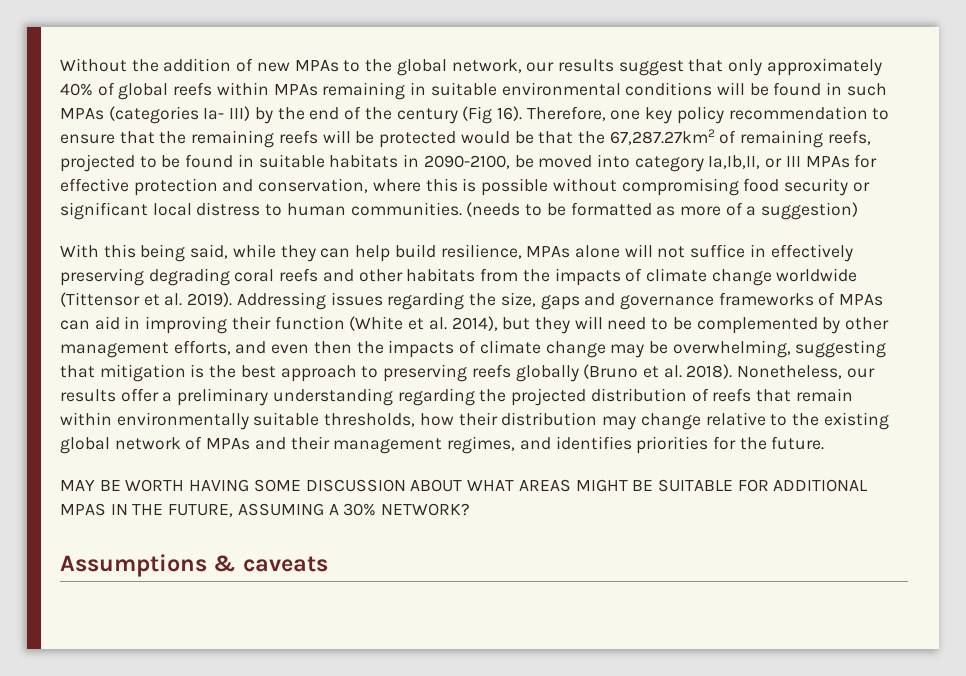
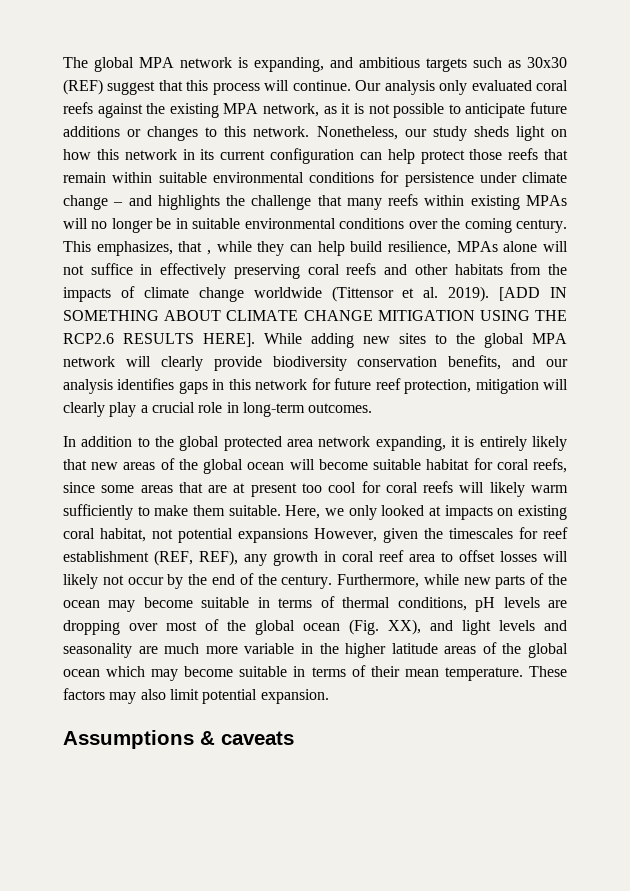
- Without the addition of new MPAs to the global network, our results suggest that only approximately 40% of global reefs within MPAs remaining in suitable environmental conditions will be found in such MPAs (categories Ia- III) by the end of the century (Fig 16). Therefore, one key policy recommendation to ensure that the remaining reefs will be protected would be that the 67,287.27km2 of remaining reefs, projected to be found in suitable habitats in 2090-2100, be moved into category Ia,Ib,II, or III MPAs for effective protection and conservation, where this is possible without compromising food security or significant local distress to human communities. (needs to be formatted as more of a suggestion)
- With this being said, while they can help build resilience, MPAs alone will not suffice in effectively preserving degrading coral reefs and other habitats from the impacts of climate change worldwide (Tittensor et al. 2019).
+ The global MPA network is expanding, and ambitious targets such as 30x30 (REF) suggest that this process will continue. Our analysis only evaluated coral reefs against the existing MPA network, as it is not possible to anticipate future additions or changes to this network. Nonetheless, our study sheds light on how this network in its current configuration can help protect those reefs that remain within suitable environmental conditions for persistence under climate change – and highlights the challenge that many reefs within existing MPAs will no longer be in suitable environmental conditions over the coming century. This emphasizes, that , while they can help build resilience, MPAs alone will not suffice in effectively preserving coral reefs and other habitats from the impacts of climate change worldwide (Tittensor et al. 2019).
- Addressing issues regarding the size, gaps and governance frameworks of MPAs can aid in improving their function (White et al. 2014), but they will need to be complemented by other management efforts, and even then the impacts of climate change may be overwhelming, suggesting that mitigation is the best approach to preserving reefs globally (Bruno et al. 2018). Nonetheless, our results offer a preliminary understanding regarding the projected distribution of reefs that remain within environmentally suitable thresholds, how their distribution may change relative to the existing global network of MPAs and their management regimes, and identifies priorities for the future.
- MAY BE WORTH HAVING SOME DISCUSSION ABOUT WHAT AREAS MIGHT BE SUITABLE FOR ADDITIONAL MPAS IN THE FUTURE, ASSUMING A 30% NETWORK?
+ [ADD IN SOMETHING ABOUT CLIMATE CHANGE MITIGATION USING THE RCP2.6 RESULTS HERE]. While adding new sites to the global MPA network will clearly provide biodiversity conservation benefits, and our analysis identifies gaps in this network for future reef protection, mitigation will clearly play a crucial role in long-term outcomes.
+ In addition to the global protected area network expanding, it is entirely likely that new areas of the global ocean will become suitable habitat for coral reefs, since some areas that are at present too cool for coral reefs will likely warm sufficiently to make them suitable. Here, we only looked at impacts on existing coral habitat, not potential expansions However, given the timescales for reef establishment (REF, REF), any growth in coral reef area to offset losses will likely not occur by the end of the century. Furthermore, while new parts of the ocean may become suitable in terms of thermal conditions, pH levels are dropping over most of the global ocean (Fig. XX), and light levels and seasonality are much more variable in the higher latitude areas of the global ocean which may become suitable in terms of their mean temperature. These factors may also limit potential expansion.

